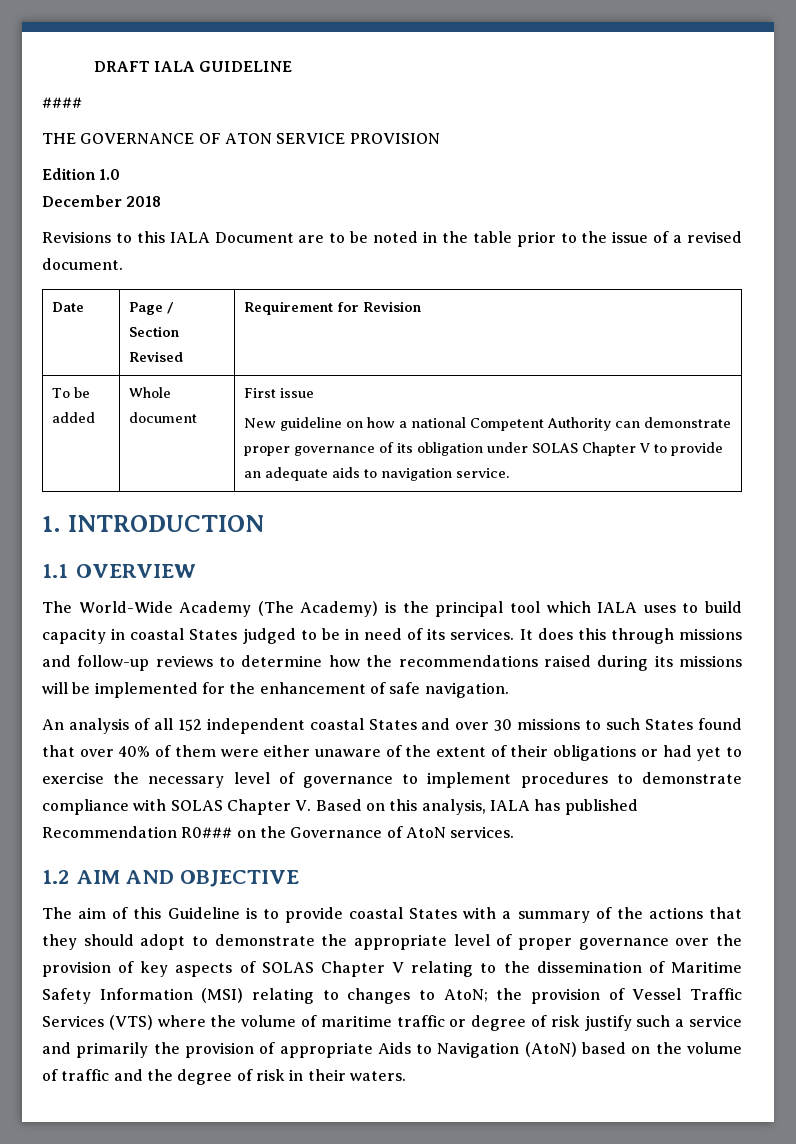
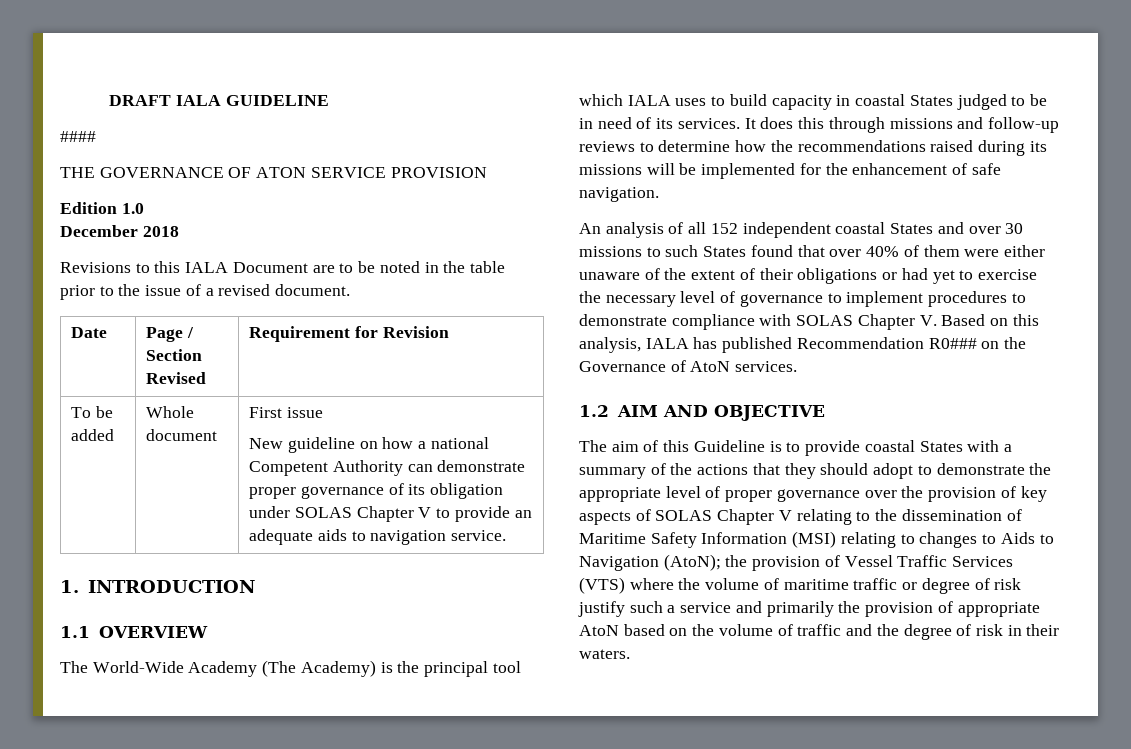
- The aim of this Guideline is to provide coastal States with a summary of the actions that they should adopt to demonstrate the appropriate level of proper governance over the provision of key aspects of SOLAS Chapter V relating to the dissemination of Maritime Safety Information (MSI) relating to changes to AtoN;
+ The aim of this Guideline is to provide coastal States with a summary of the actions that they should adopt to demonstrate the appropriate level of proper governance over the provision of key aspects of SOLAS Chapter V relating to the dissemination of Maritime Safety Information (MSI) relating to changes to Aids to Navigation (AtoN);
- the provision of Vessel Traffic Services (VTS) where the volume of maritime traffic or degree of risk justify such a service and primarily the provision of appropriate Aids to Navigation (AtoN) based on the volume of traffic and the degree of risk in their waters.
+ the provision of Vessel Traffic Services (VTS) where the volume of maritime traffic or degree of risk justify such a service and primarily the provision of appropriate AtoN based on the volume of traffic and the degree of risk in their waters.

